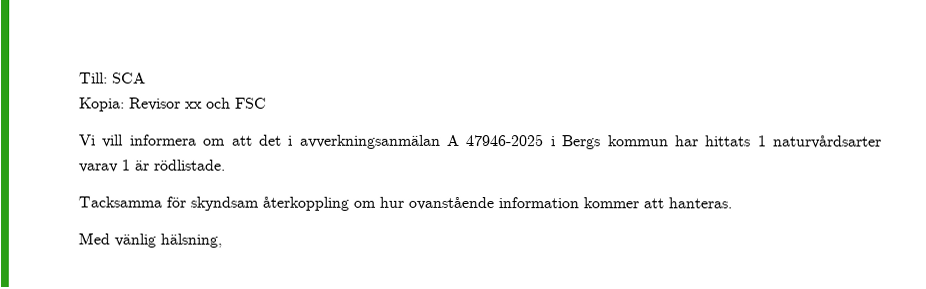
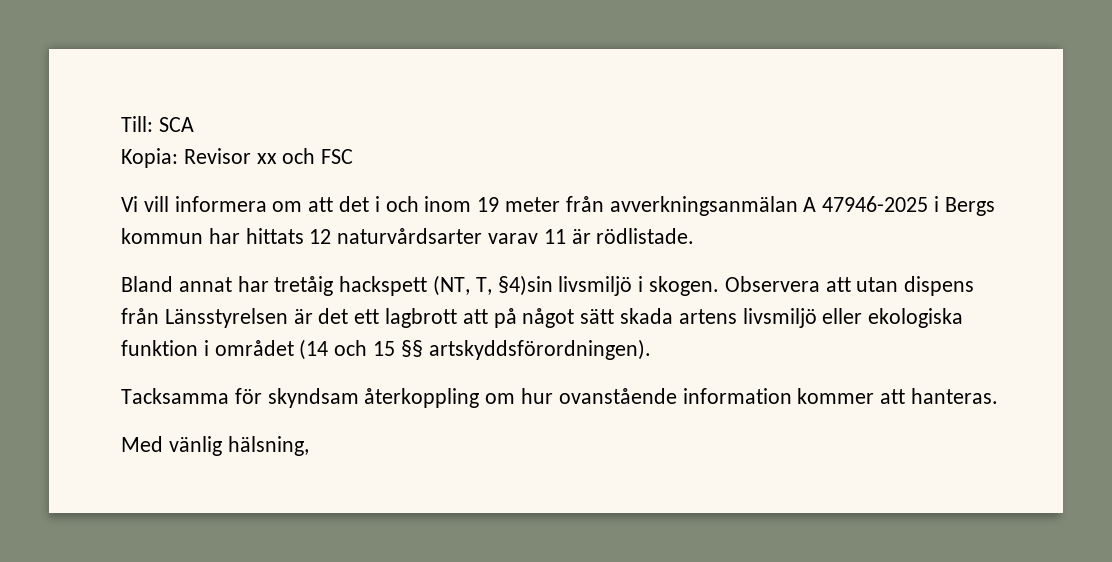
- Vi vill informera om att det i avverkningsanmälan A 47946-2025 i Bergs kommun har hittats 1 naturvårdsarter varav 1 är rödlistade.
+ Vi vill informera om att det i och inom 19 meter från avverkningsanmälan A 47946-2025 i Bergs kommun har hittats 12 naturvårdsarter varav 11 är rödlistade.
+ Bland annat har tretåig hackspett (NT, T, §4)sin livsmiljö i skogen. Observera att utan dispens från Länsstyrelsen är det ett lagbrott att på något sätt skada artens livsmiljö eller ekologiska funktion i området (14 och 15 §§ artskyddsförordningen).

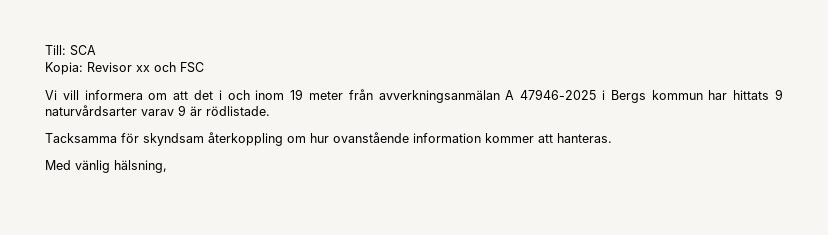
- Vi vill informera om att det i och inom 19 meter från avverkningsanmälan A 47946-2025 i Bergs kommun har hittats 12 naturvårdsarter varav 11 är rödlistade.
+ Vi vill informera om att det i och inom 19 meter från avverkningsanmälan A 47946-2025 i Bergs kommun har hittats 9 naturvårdsarter varav 9 är rödlistade.
- Bland annat har tretåig hackspett (NT, T, §4)sin livsmiljö i skogen. Observera att utan dispens från Länsstyrelsen är det ett lagbrott att på något sätt skada artens livsmiljö eller ekologiska funktion i området (14 och 15 §§ artskyddsförordningen).

